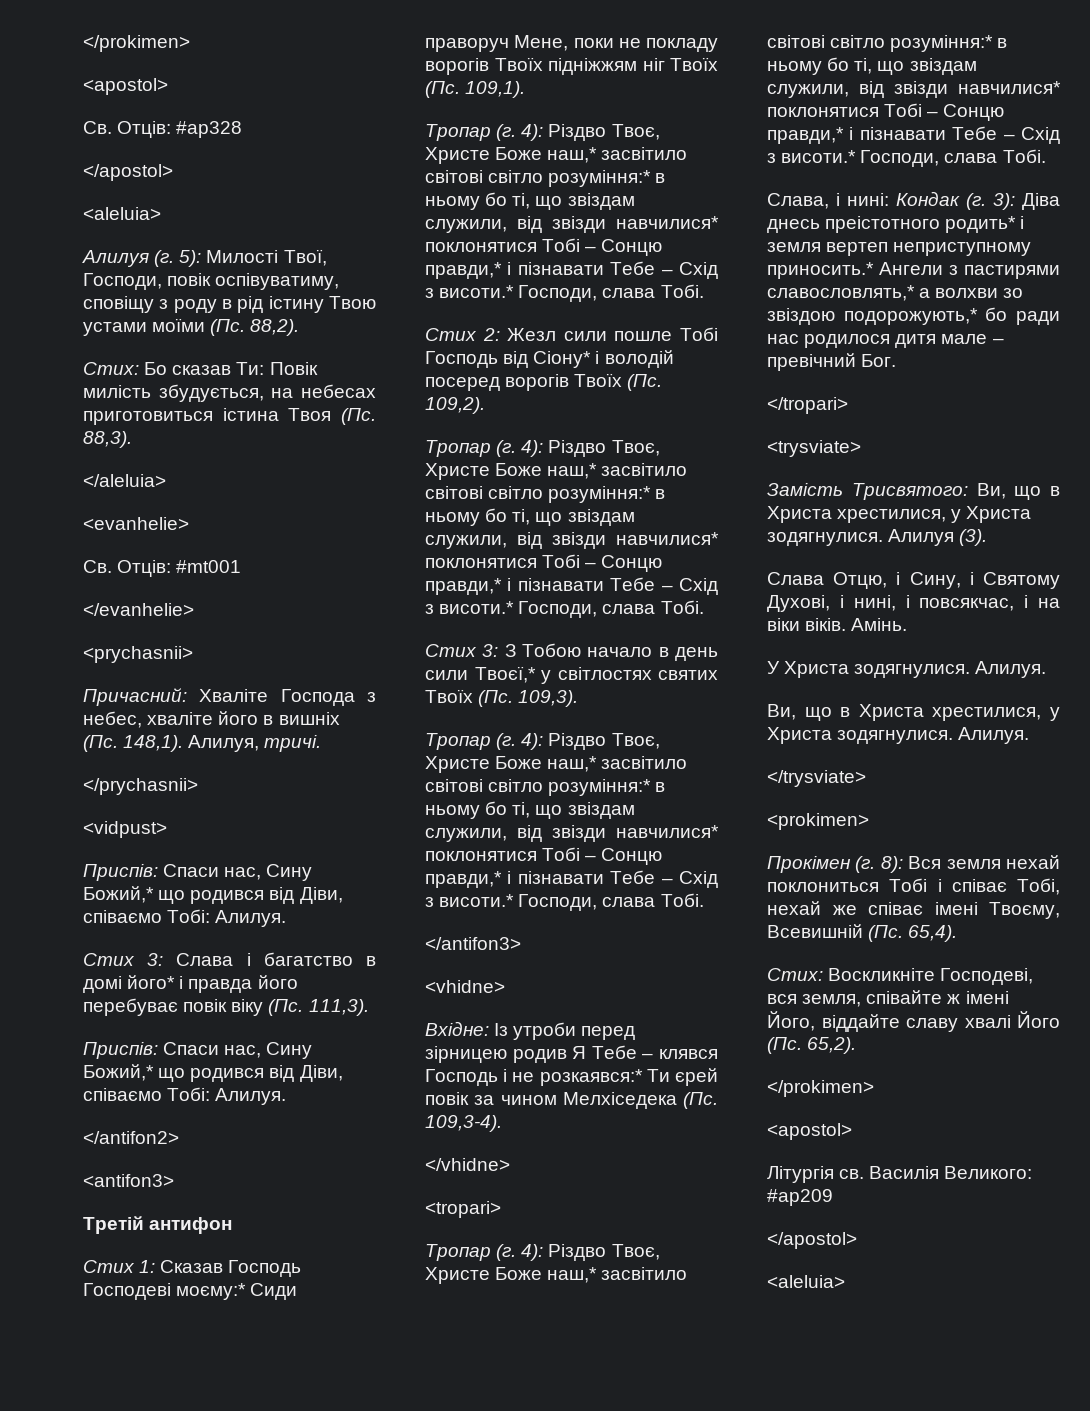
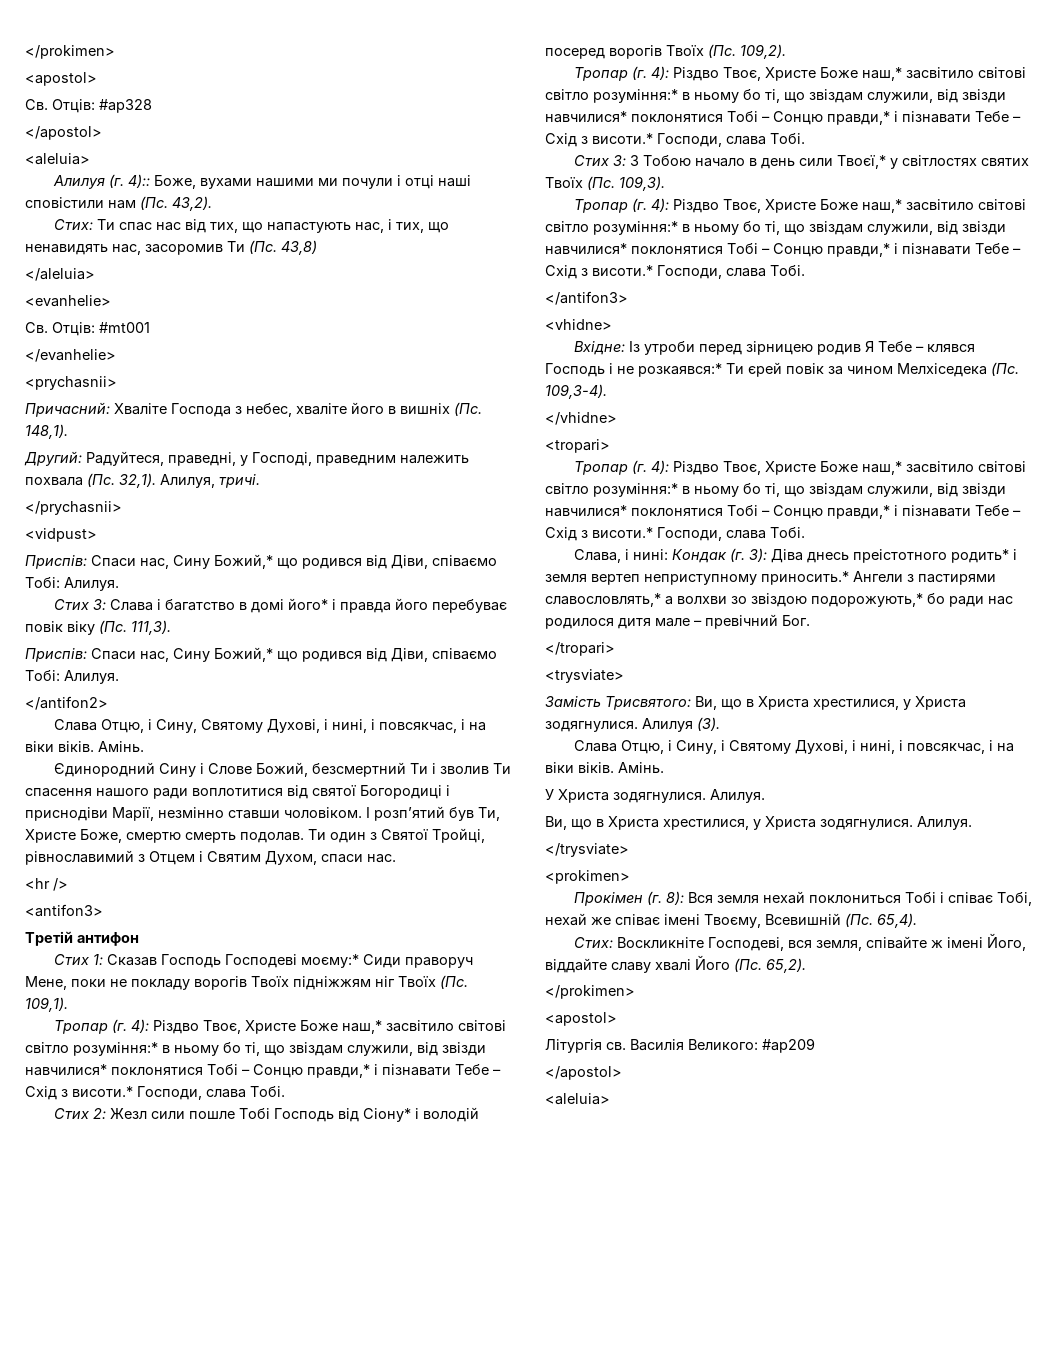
- Алилуя (г. 5): Милості Твої, Господи, повік оспівуватиму, сповіщу з роду в рід істину Твою устами моїми (Пс. 88,2).
- Стих: Бо сказав Ти: Повік милість збудується, на небесах приготовиться істина Твоя (Пс. 88,3).
+ Алилуя (г. 4):: Боже, вухами нашими ми почули і отці наші сповістили нам (Пс. 43,2).
+ Стих: Ти спас нас від тих, що напастують нас, і тих, що ненавидять нас, засоромив Ти (Пс. 43,8)
- Причасний: Хваліте Господа з небес, хваліте його в вишніх (Пс. 148,1). Алилуя, тричі.
+ Причасний: Хваліте Господа з небес, хваліте його в вишніх (Пс. 148,1).
+ Другий: Радуйтеся, праведні, у Господі, праведним належить похвала (Пс. 32,1). Алилуя, тричі.
+ Слава Отцю, і Сину, Святому Духові, і нині, і повсякчас, і на віки віків. Амінь.
+ Єдинородний Сину і Слове Божий, безсмертний Ти і зволив Ти спасення нашого ради воплотитися від святої Богородиці і приснодіви Марії, незмінно ставши чоловіком. І розп’ятий був Ти, Христе Боже, смертю смерть подолав. Ти один з Святої Тройці, рівнославимий з Отцем і Святим Духом, спаси нас.
+ <hr />

